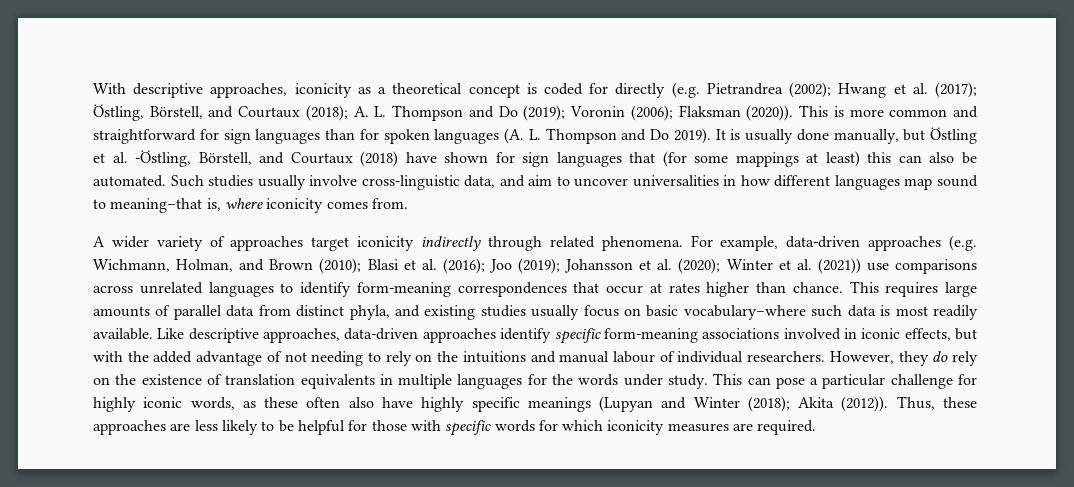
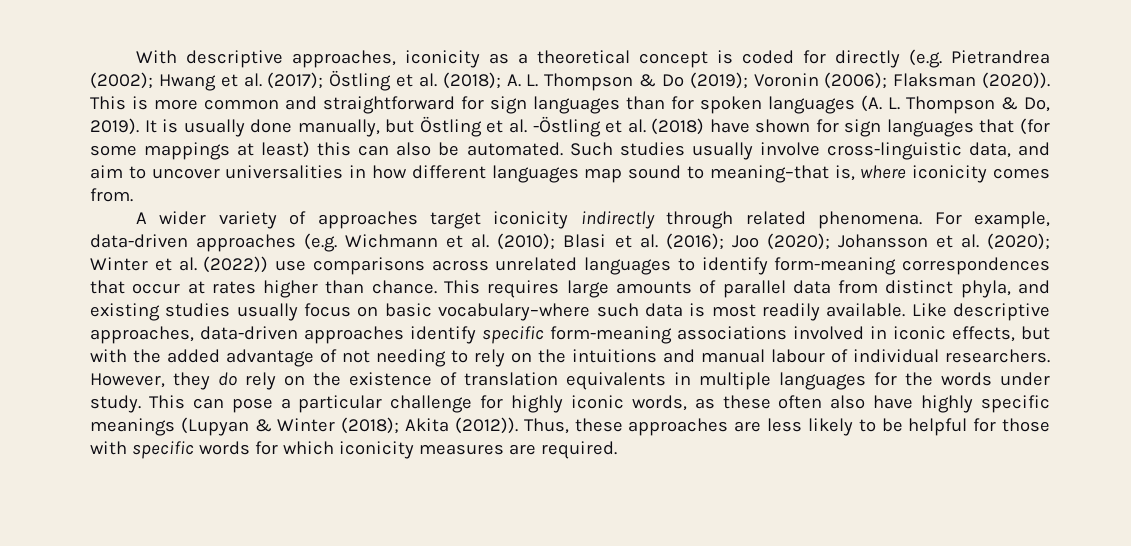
- With descriptive approaches, iconicity as a theoretical concept is coded for directly (e.g. Pietrandrea (2002); Hwang et al. (2017); Östling, Börstell, and Courtaux (2018); A. L. Thompson and Do (2019); Voronin (2006); Flaksman (2020)).
+ With descriptive approaches, iconicity as a theoretical concept is coded for directly (e.g. Pietrandrea (2002); Hwang et al. (2017); Östling et al. (2018); A. L. Thompson & Do (2019); Voronin (2006); Flaksman (2020)).
- This is more common and straightforward for sign languages than for spoken languages (A. L. Thompson and Do 2019).
+ This is more common and straightforward for sign languages than for spoken languages (A. L. Thompson & Do, 2019).
- It is usually done manually, but Östling et al. -Östling, Börstell, and Courtaux (2018) have shown for sign languages that (for some mappings at least) this can also be automated.
+ It is usually done manually, but Östling et al. -Östling et al. (2018) have shown for sign languages that (for some mappings at least) this can also be automated.
- For example, data-driven approaches (e.g. Wichmann, Holman, and Brown (2010); Blasi et al. (2016); Joo (2019); Johansson et al. (2020); Winter et al. (2021)) use comparisons across unrelated languages to identify form-meaning correspondences that occur at rates higher than chance.
+ For example, data-driven approaches (e.g. Wichmann et al. (2010); Blasi et al. (2016); Joo (2020); Johansson et al. (2020); Winter et al. (2022)) use comparisons across unrelated languages to identify form-meaning correspondences that occur at rates higher than chance.
- This can pose a particular challenge for highly iconic words, as these often also have highly specific meanings (Lupyan and Winter (2018); Akita (2012)).
+ This can pose a particular challenge for highly iconic words, as these often also have highly specific meanings (Lupyan & Winter (2018); Akita (2012)).

